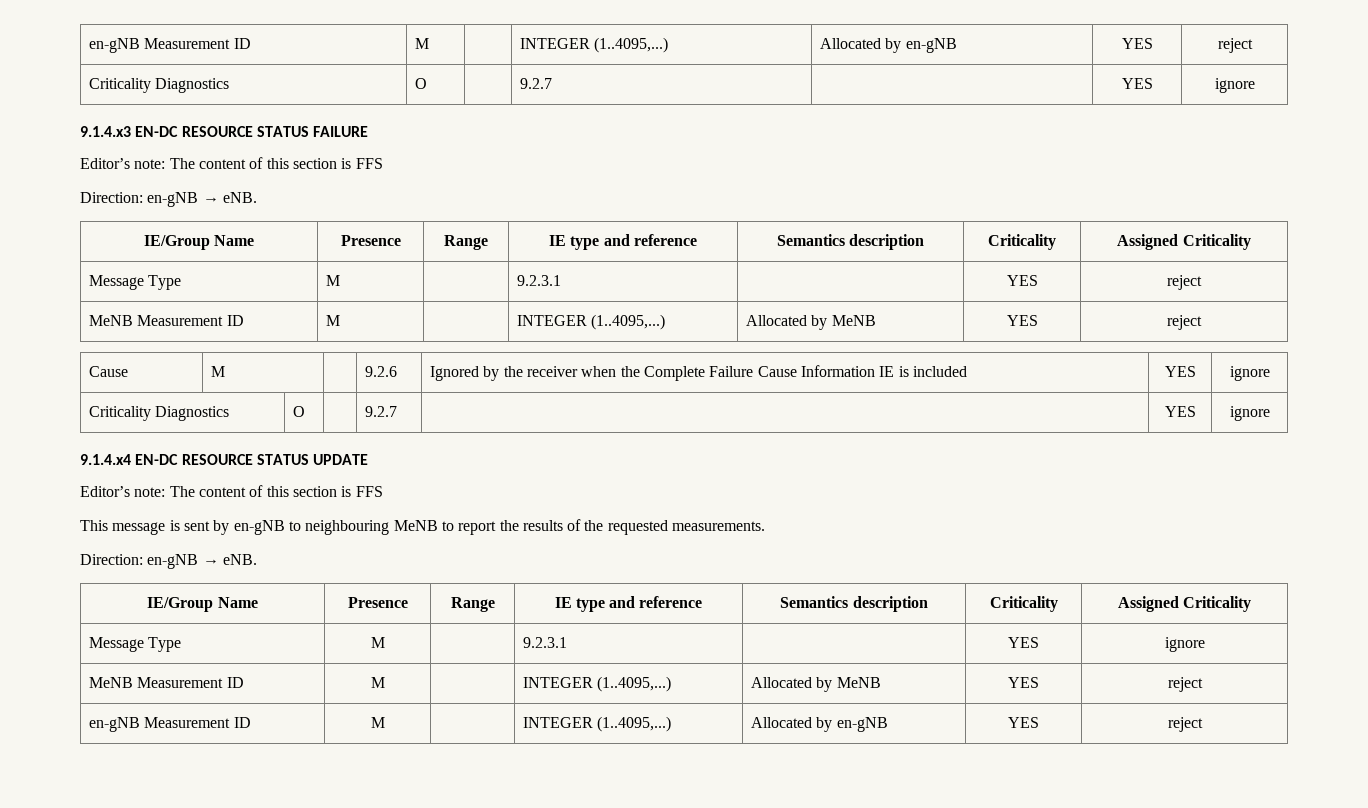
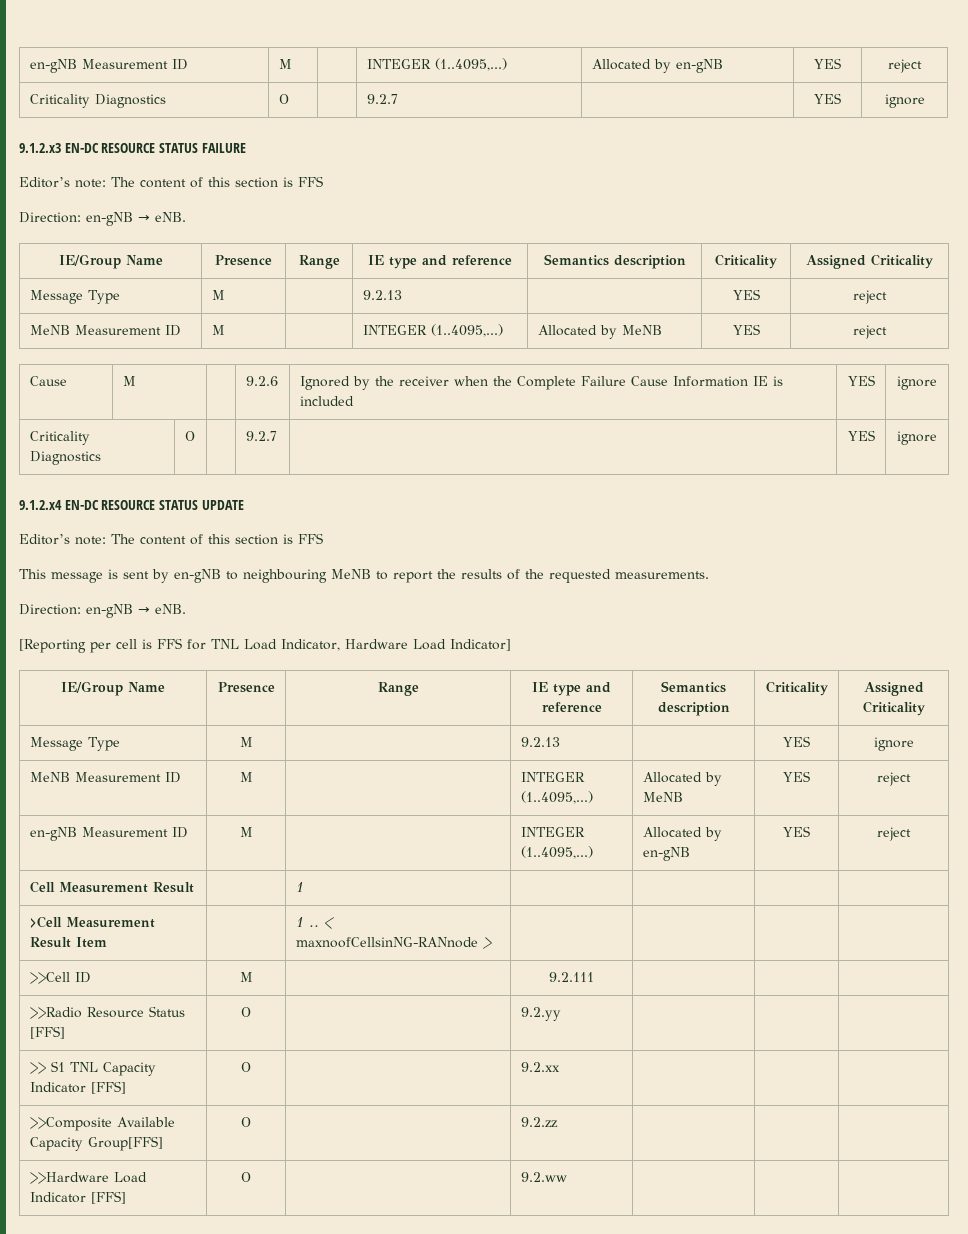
- 9.1.4.x3 EN-DC RESOURCE STATUS FAILURE
+ 9.1.2.x3 EN-DC RESOURCE STATUS FAILURE
- Message Type | M | | 9.2.3.1 | | YES | reject
+ Message Type | M | | 9.2.13 | | YES | reject
- 9.1.4.x4 EN-DC RESOURCE STATUS UPDATE
+ 9.1.2.x4 EN-DC RESOURCE STATUS UPDATE
+ [Reporting per cell is FFS for TNL Load Indicator, Hardware Load Indicator]
- Message Type | M | | 9.2.3.1 | | YES | ignore
+ Message Type | M | | 9.2.13 | | YES | ignore
+ Cell Measurement Result | | 1 | | | |
+ >Cell Measurement Result Item | | 1 .. < maxnoofCellsinNG-RANnode > | | | |
+ >>Cell ID | M | | 9.2.111 | | |
+ >>Radio Resource Status [FFS] | O | | 9.2.yy | | |
+ >> S1 TNL Capacity Indicator [FFS] | O | | 9.2.xx | | |
+ >>Composite Available Capacity Group[FFS] | O | | 9.2.zz | | |
+ >>Hardware Load Indicator [FFS] | O | | 9.2.ww | | |

